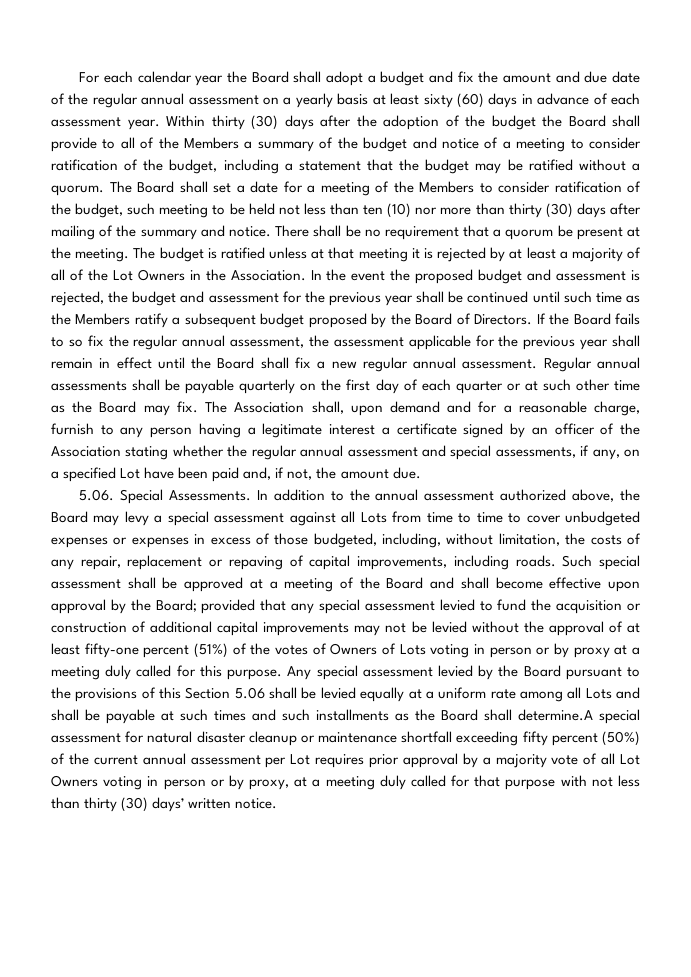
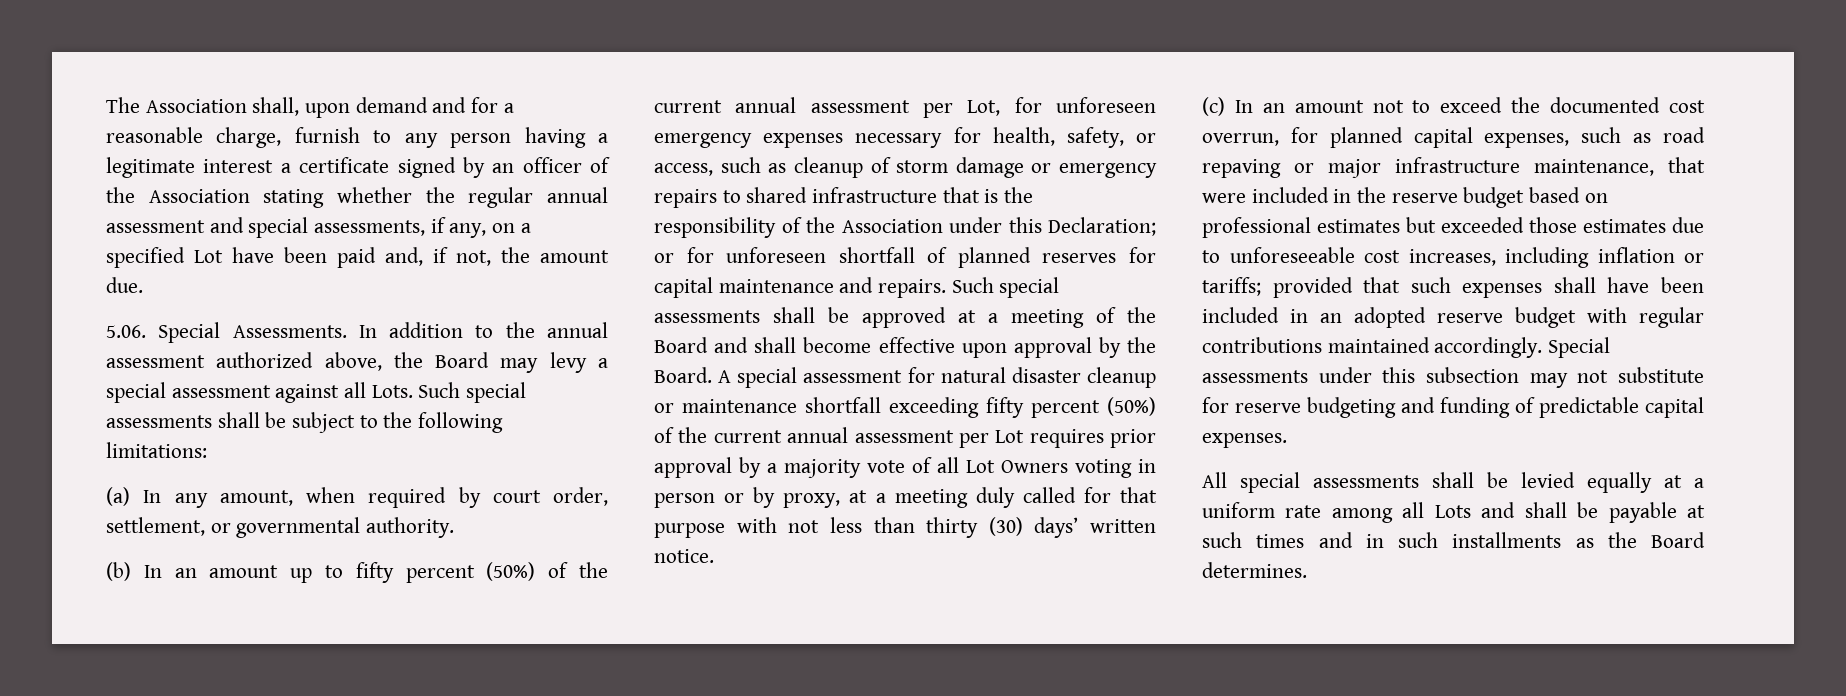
- For each calendar year the Board shall adopt a budget and fix the amount and due date of the regular annual assessment on a yearly basis at least sixty (60) days in advance of each assessment year. Within thirty (30) days after the adoption of the budget the Board shall provide to all of the Members a summary of the budget and notice of a meeting to consider ratification of the budget, including a statement that the budget may be ratified without a quorum. The Board shall set a date for a meeting of the Members to consider ratification of the budget, such meeting to be held not less than ten (10) nor more than thirty (30) days after mailing of the summary and notice. There shall be no requirement that a quorum be present at the meeting. The budget is ratified unless at that meeting it is rejected by at least a majority of all of the Lot Owners in the Association. In the event the proposed budget and assessment is rejected, the budget and assessment for the previous year shall be continued until such time as the Members ratify a subsequent budget proposed by the Board of Directors. If the Board fails to so fix the regular annual assessment, the assessment applicable for the previous year shall remain in effect until the Board shall fix a new regular annual assessment. Regular annual assessments shall be payable quarterly on the first day of each quarter or at such other time as the Board may fix.
- In addition to the annual assessment authorized above, the Board may levy a special assessment against all Lots from time to time to cover unbudgeted expenses or expenses in excess of those budgeted, including, without limitation, the costs of any repair, replacement or repaving of capital improvements, including roads. Such special assessment shall be approved at a meeting of the Board and shall become effective upon approval by the Board; provided that any special assessment levied to fund the acquisition or construction of additional capital improvements may not be levied without the approval of at least fifty-one percent (51%) of the votes of Owners of Lots voting in person or by proxy at a meeting duly called for this purpose. Any special assessment levied by the Board pursuant to the provisions of this Section 5.06 shall be levied equally at a uniform rate among all Lots and shall be payable at such times and such installments as the Board shall determine.A special assessment for natural disaster cleanup or maintenance shortfall exceeding fifty percent (50%) of the current annual assessment per Lot requires prior approval by a majority vote of all Lot Owners voting in person or by proxy, at a meeting duly called for that purpose with not less than thirty (30) days’ written notice.
+ In addition to the annual assessment authorized above, the Board may levy a special assessment against all Lots. Such special assessments shall be subject to the following limitations:
+ (a) In any amount, when required by court order, settlement, or governmental authority.
+ (b) In an amount up to fifty percent (50%) of the current annual assessment per Lot, for unforeseen emergency expenses necessary for health, safety, or access, such as cleanup of storm damage or emergency repairs to shared infrastructure that is the responsibility of the Association under this Declaration; or for unforeseen shortfall of planned reserves for capital maintenance and repairs. Such special assessments shall be approved at a meeting of the Board and shall become effective upon approval by the Board. A special assessment for natural disaster cleanup or maintenance shortfall exceeding fifty percent (50%) of the current annual assessment per Lot requires prior approval by a majority vote of all Lot Owners voting in person or by proxy, at a meeting duly called for that purpose with not less than thirty (30) days’ written notice.
+ (c) In an amount not to exceed the documented cost overrun, for planned capital expenses, such as road repaving or major infrastructure maintenance, that were included in the reserve budget based on professional estimates but exceeded those estimates due to unforeseeable cost increases, including inflation or tariffs; provided that such expenses shall have been included in an adopted reserve budget with regular contributions maintained accordingly. Special assessments under this subsection may not substitute for reserve budgeting and funding of predictable capital expenses.
+ All special assessments shall be levied equally at a uniform rate among all Lots and shall be payable at such times and in such installments as the Board determines.

